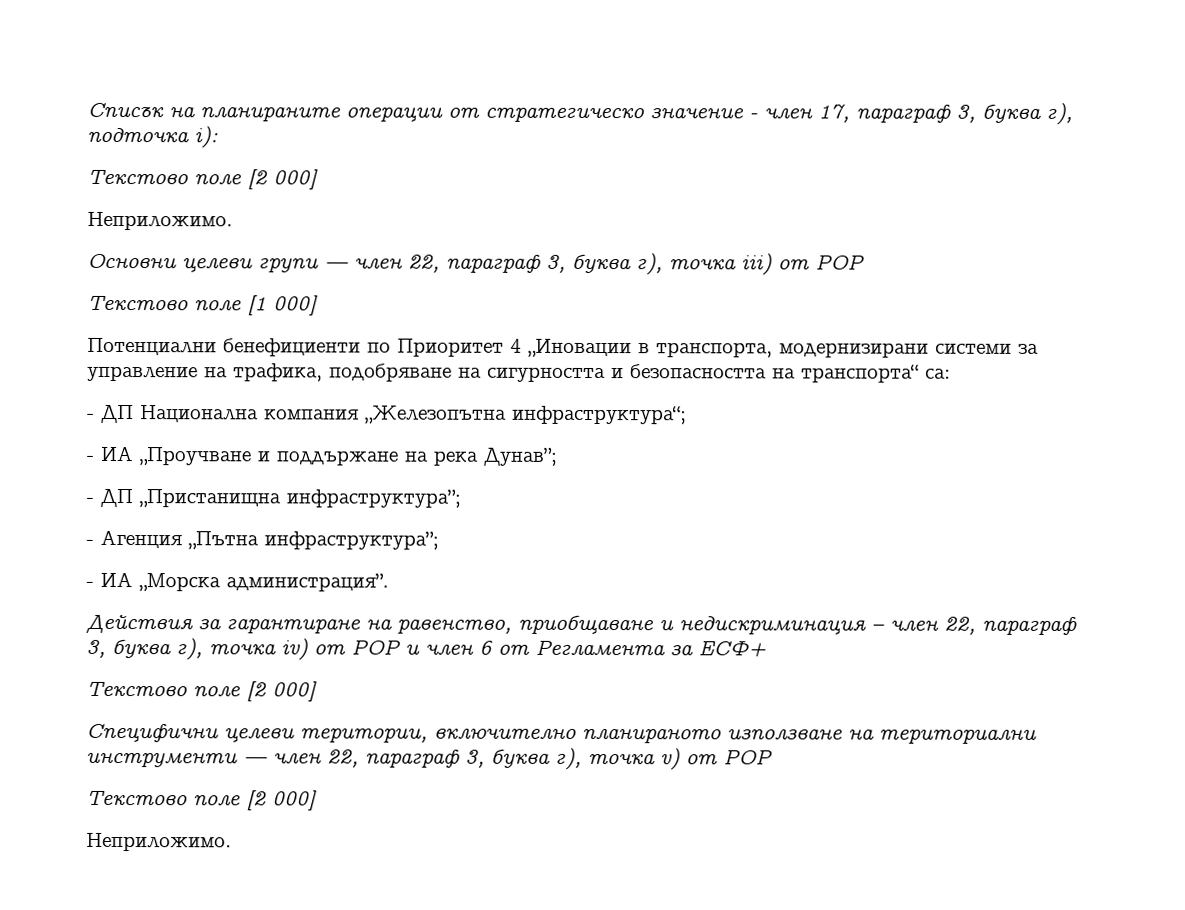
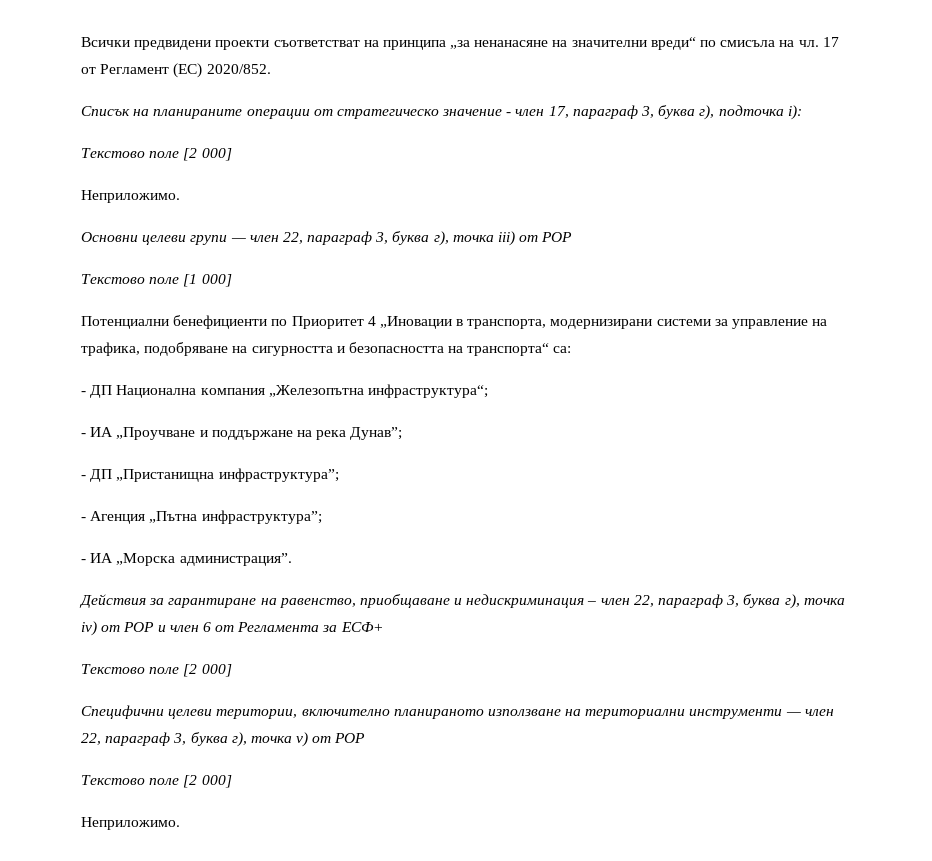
+ Всички предвидени проекти съответстват на принципа „за ненанасяне на значителни вреди“ по смисъла на чл. 17 от Регламент (ЕС) 2020/852.

